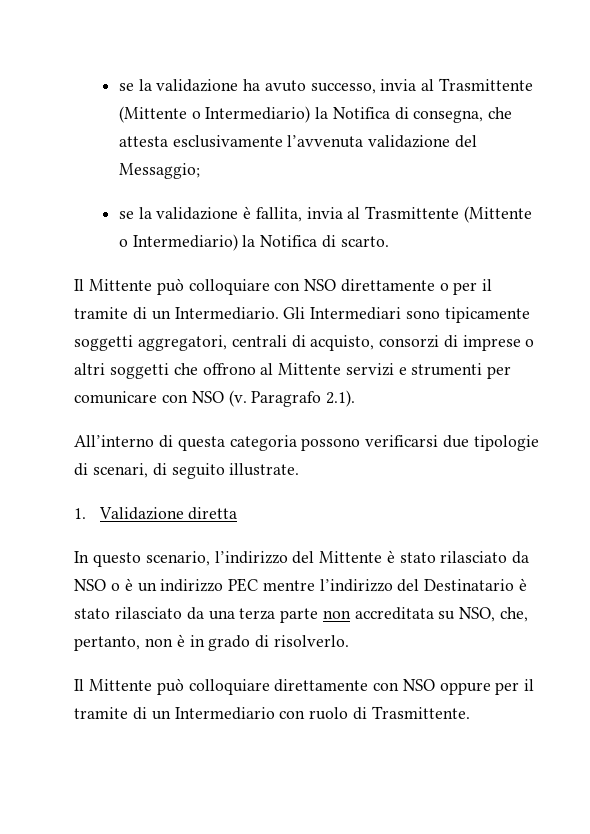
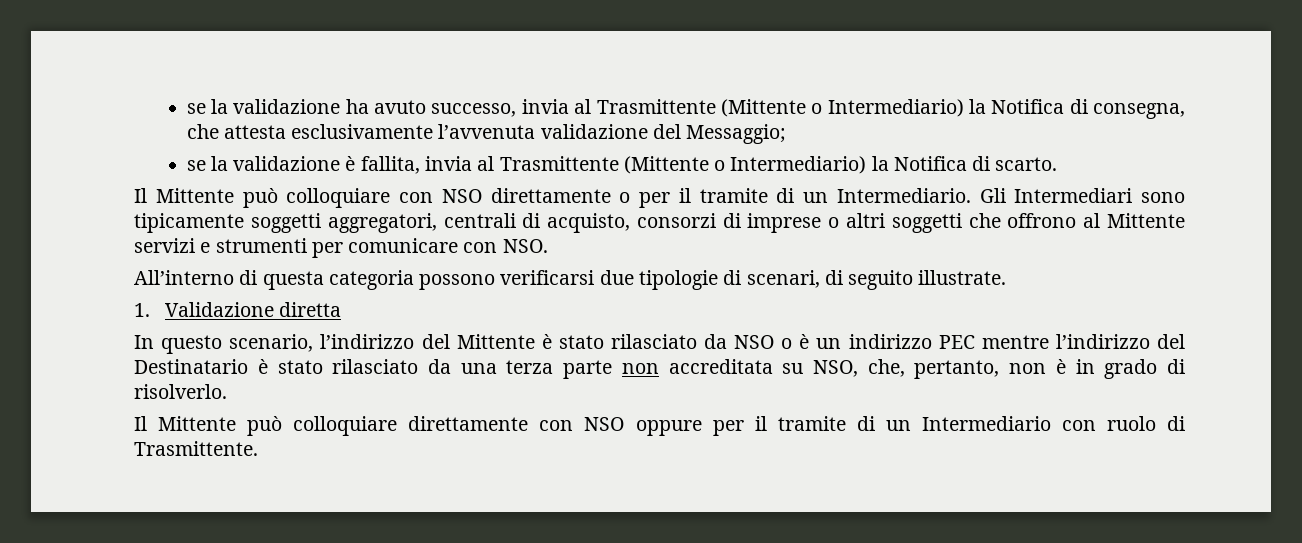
- Gli Intermediari sono tipicamente soggetti aggregatori, centrali di acquisto, consorzi di imprese o altri soggetti che offrono al Mittente servizi e strumenti per comunicare con NSO (v. Paragrafo 2.1).
+ Gli Intermediari sono tipicamente soggetti aggregatori, centrali di acquisto, consorzi di imprese o altri soggetti che offrono al Mittente servizi e strumenti per comunicare con NSO.

